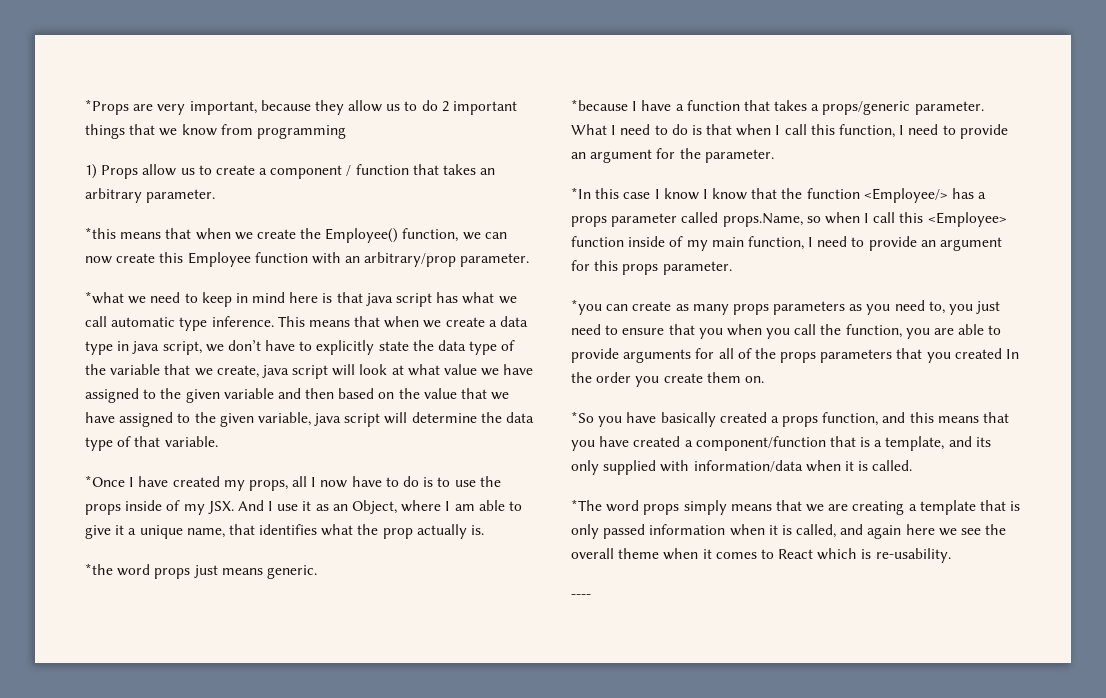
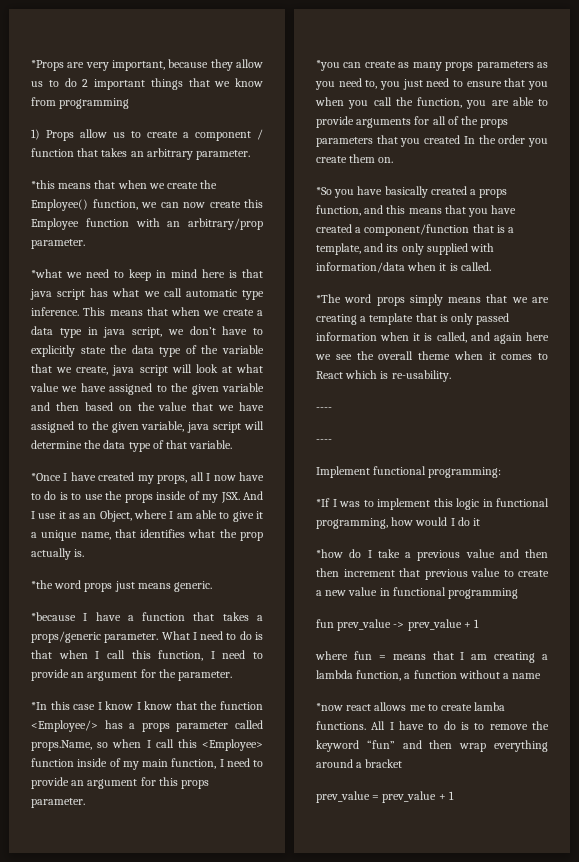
  *The word props simply means that we are creating a template that is only passed information when it is called, and again here we see the overall theme when it comes to React which is re-usability.
  ----
+ ----
+ Implement functional programming:
+ *If I was to implement this logic in functional programming, how would I do it
+ *how do I take a previous value and then then increment that previous value to create a new value in functional programming
+ fun prev_value -> prev_value + 1
+ where fun = means that I am creating a lambda function, a function without a name
+ *now react allows me to create lamba functions. All I have to do is to remove the keyword “fun” and then wrap everything around a bracket
+ prev_value = prev_value + 1

